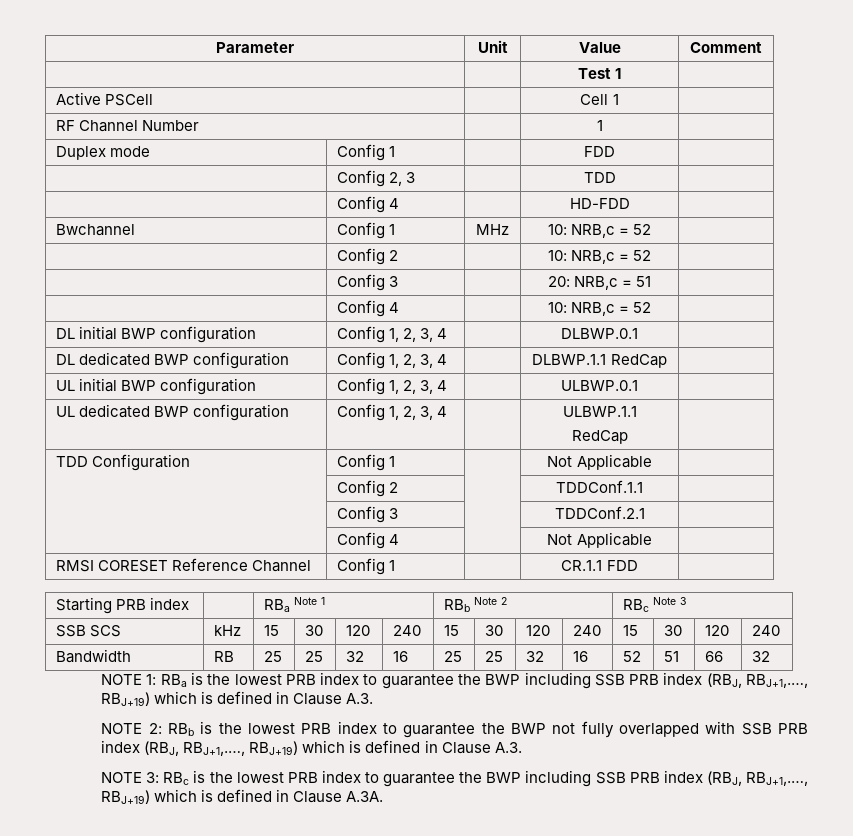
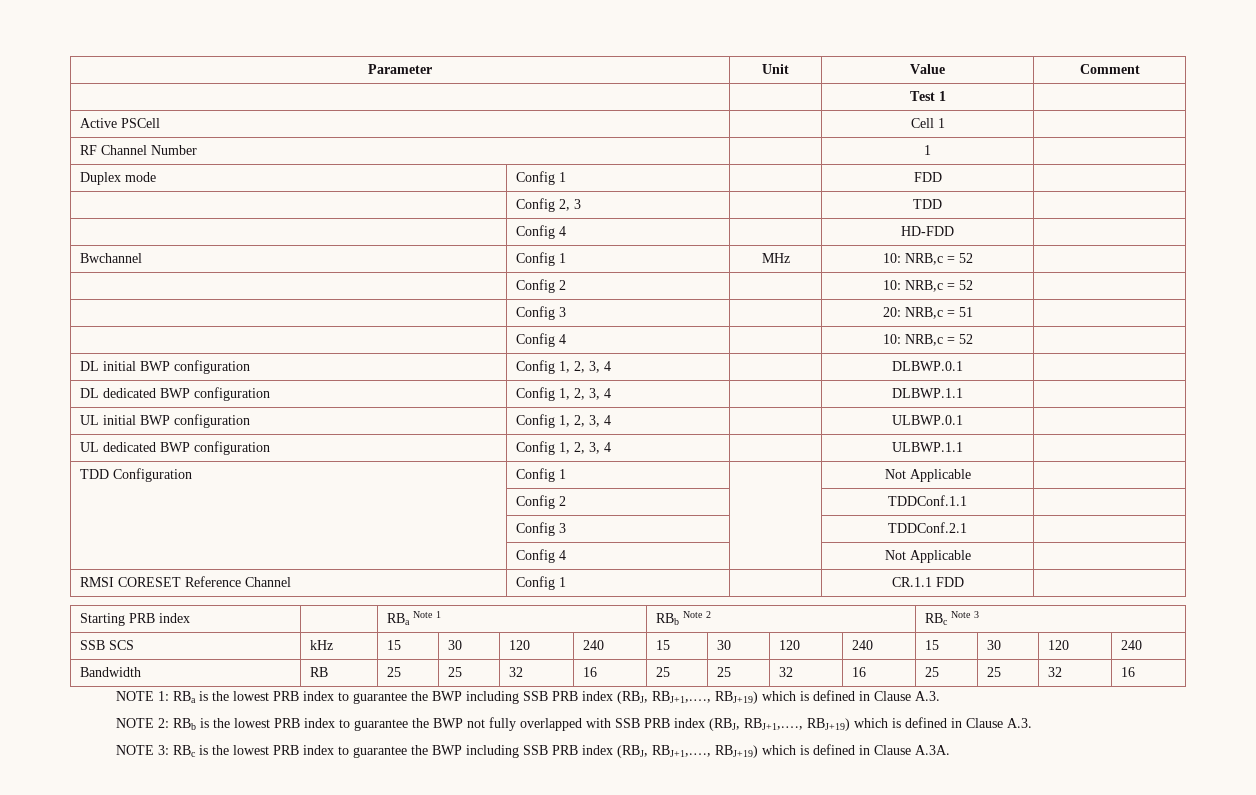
- DL dedicated BWP configuration | Config 1, 2, 3, 4 | | DLBWP.1.1 RedCap |
+ DL dedicated BWP configuration | Config 1, 2, 3, 4 | | DLBWP.1.1 |
- UL dedicated BWP configuration | Config 1, 2, 3, 4 | | ULBWP.1.1
- RedCap |
+ UL dedicated BWP configuration | Config 1, 2, 3, 4 | | ULBWP.1.1 |
- Bandwidth | RB | 25 | 25 | 32 | 16 | 25 | 25 | 32 | 16 | 52 | 51 | 66 | 32
+ Bandwidth | RB | 25 | 25 | 32 | 16 | 25 | 25 | 32 | 16 | 25 | 25 | 32 | 16

